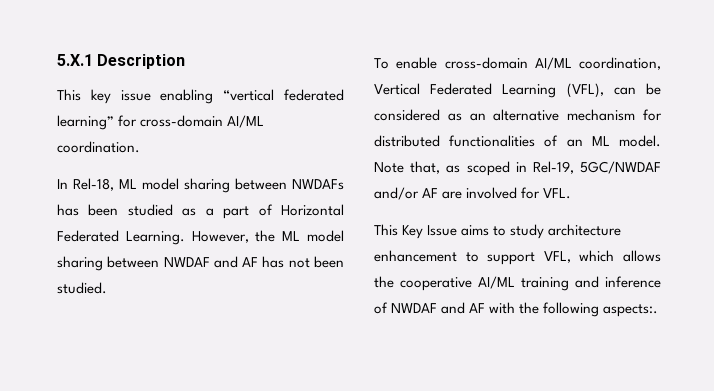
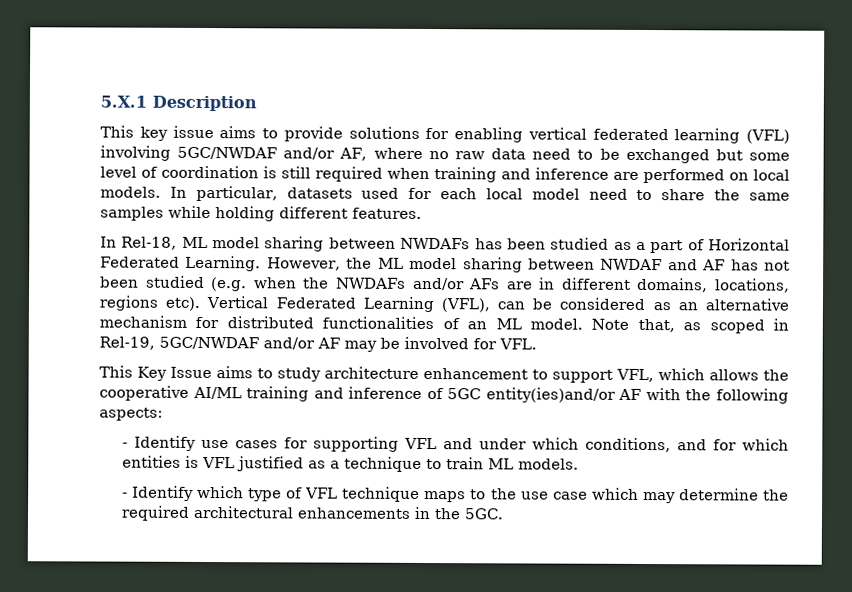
- This key issue enabling “vertical federated learning” for cross-domain AI/ML coordination.
+ This key issue aims to provide solutions for enabling vertical federated learning (VFL) involving 5GC/NWDAF and/or AF, where no raw data need to be exchanged but some level of coordination is still required when training and inference are performed on local models. In particular, datasets used for each local model need to share the same samples while holding different features.
- However, the ML model sharing between NWDAF and AF has not been studied.
- To enable cross-domain AI/ML coordination, Vertical Federated Learning (VFL), can be considered as an alternative mechanism for distributed functionalities of an ML model.
+ However, the ML model sharing between NWDAF and AF has not been studied (e.g. when the NWDAFs and/or AFs are in different domains, locations, regions etc). Vertical Federated Learning (VFL), can be considered as an alternative mechanism for distributed functionalities of an ML model.
- Note that, as scoped in Rel-19, 5GC/NWDAF and/or AF are involved for VFL.
+ Note that, as scoped in Rel-19, 5GC/NWDAF and/or AF may be involved for VFL.
- This Key Issue aims to study architecture enhancement to support VFL, which allows the cooperative AI/ML training and inference of NWDAF and AF with the following aspects:.
+ This Key Issue aims to study architecture enhancement to support VFL, which allows the cooperative AI/ML training and inference of 5GC entity(ies)and/or AF with the following aspects:
+ - Identify use cases for supporting VFL and under which conditions, and for which entities is VFL justified as a technique to train ML models.
+ - Identify which type of VFL technique maps to the use case which may determine the required architectural enhancements in the 5GC.

